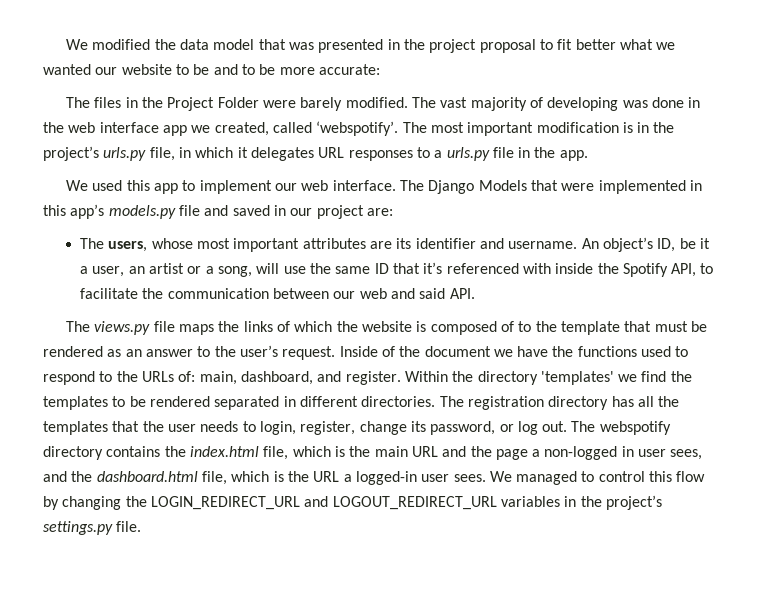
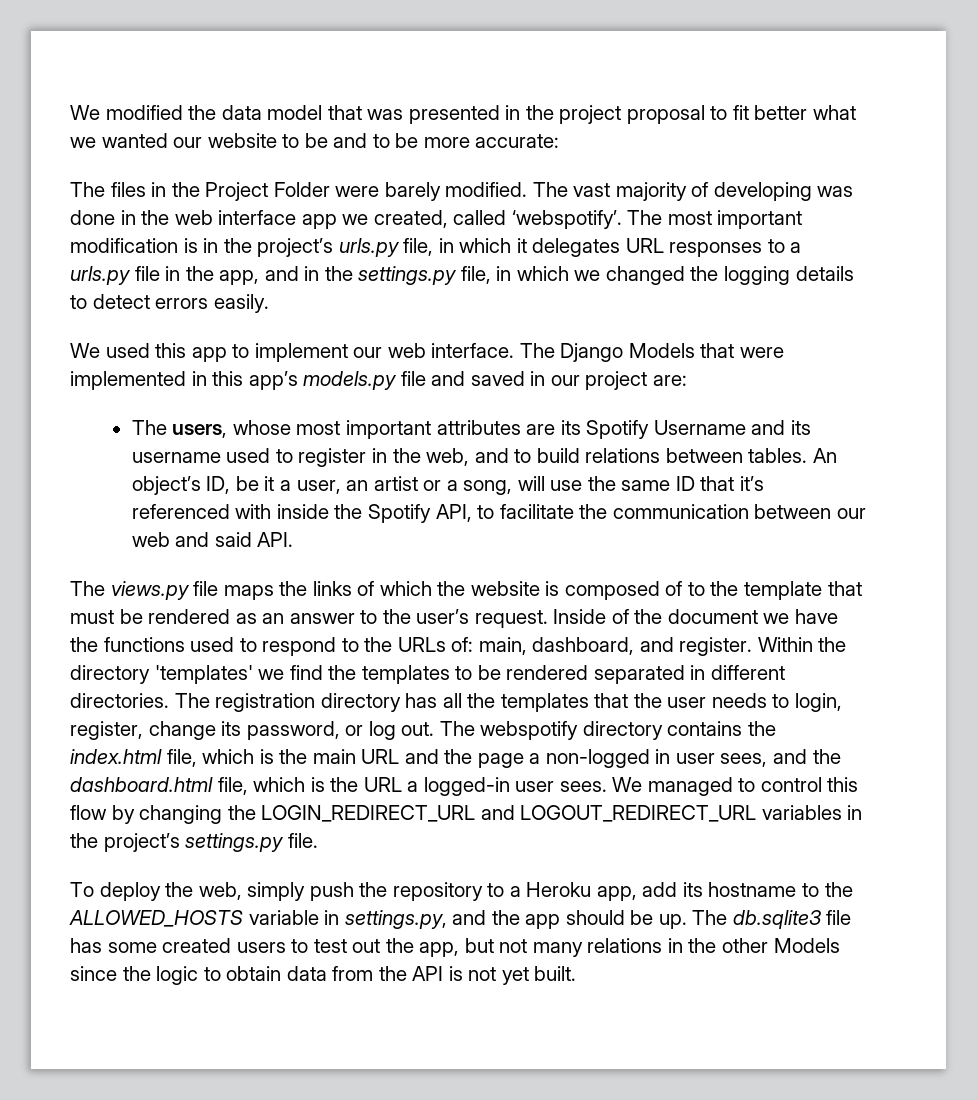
- The most important modification is in the project’s urls.py file, in which it delegates URL responses to a urls.py file in the app.
+ The most important modification is in the project’s urls.py file, in which it delegates URL responses to a urls.py file in the app, and in the settings.py file, in which we changed the logging details to detect errors easily.
- The users, whose most important attributes are its identifier and username.
+ The users, whose most important attributes are its Spotify Username and its username used to register in the web, and to build relations between tables.
+ To deploy the web, simply push the repository to a Heroku app, add its hostname to the ALLOWED_HOSTS variable in settings.py, and the app should be up. The db.sqlite3 file has some created users to test out the app, but not many relations in the other Models since the logic to obtain data from the API is not yet built.

